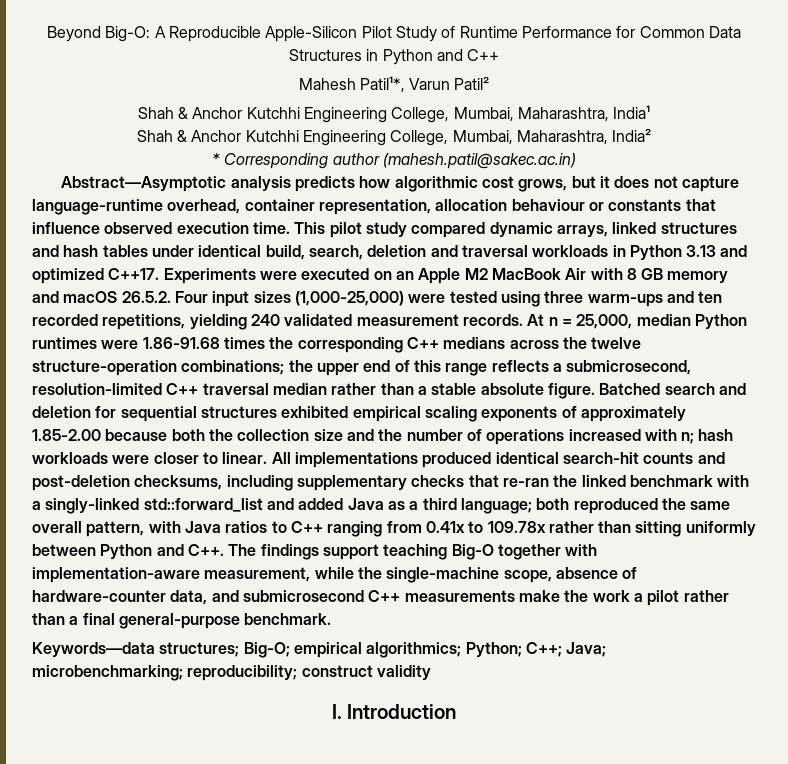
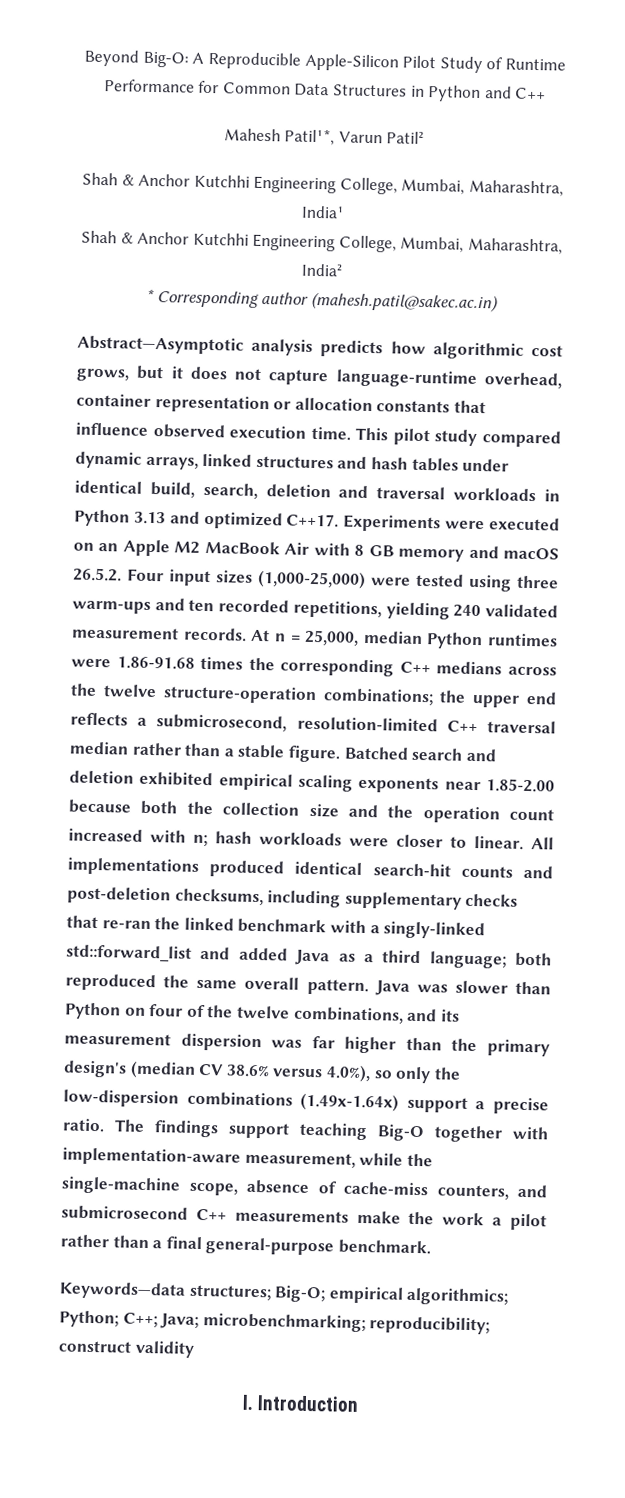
- Abstract—Asymptotic analysis predicts how algorithmic cost grows, but it does not capture language-runtime overhead, container representation, allocation behaviour or constants that influence observed execution time.
+ Abstract—Asymptotic analysis predicts how algorithmic cost grows, but it does not capture language-runtime overhead, container representation or allocation constants that influence observed execution time.
- At n = 25,000, median Python runtimes were 1.86-91.68 times the corresponding C++ medians across the twelve structure-operation combinations; the upper end of this range reflects a submicrosecond, resolution-limited C++ traversal median rather than a stable absolute figure.
+ At n = 25,000, median Python runtimes were 1.86-91.68 times the corresponding C++ medians across the twelve structure-operation combinations; the upper end reflects a submicrosecond, resolution-limited C++ traversal median rather than a stable figure.
- Batched search and deletion for sequential structures exhibited empirical scaling exponents of approximately 1.85-2.00 because both the collection size and the number of operations increased with n; hash workloads were closer to linear.
+ Batched search and deletion exhibited empirical scaling exponents near 1.85-2.00 because both the collection size and the operation count increased with n; hash workloads were closer to linear.
- both reproduced the same overall pattern, with Java ratios to C++ ranging from 0.41x to 109.78x rather than sitting uniformly between Python and C++. The findings support teaching Big-O together with implementation-aware measurement, while the single-machine scope, absence of hardware-counter data, and submicrosecond C++ measurements make the work a pilot rather than a final general-purpose benchmark.
+ both reproduced the same overall pattern. Java was slower than Python on four of the twelve combinations, and its measurement dispersion was far higher than the primary design's (median CV 38.6% versus 4.0%), so only the low-dispersion combinations (1.49x-1.64x) support a precise ratio. The findings support teaching Big-O together with implementation-aware measurement, while the single-machine scope, absence of cache-miss counters, and submicrosecond C++ measurements make the work a pilot rather than a final general-purpose benchmark.

